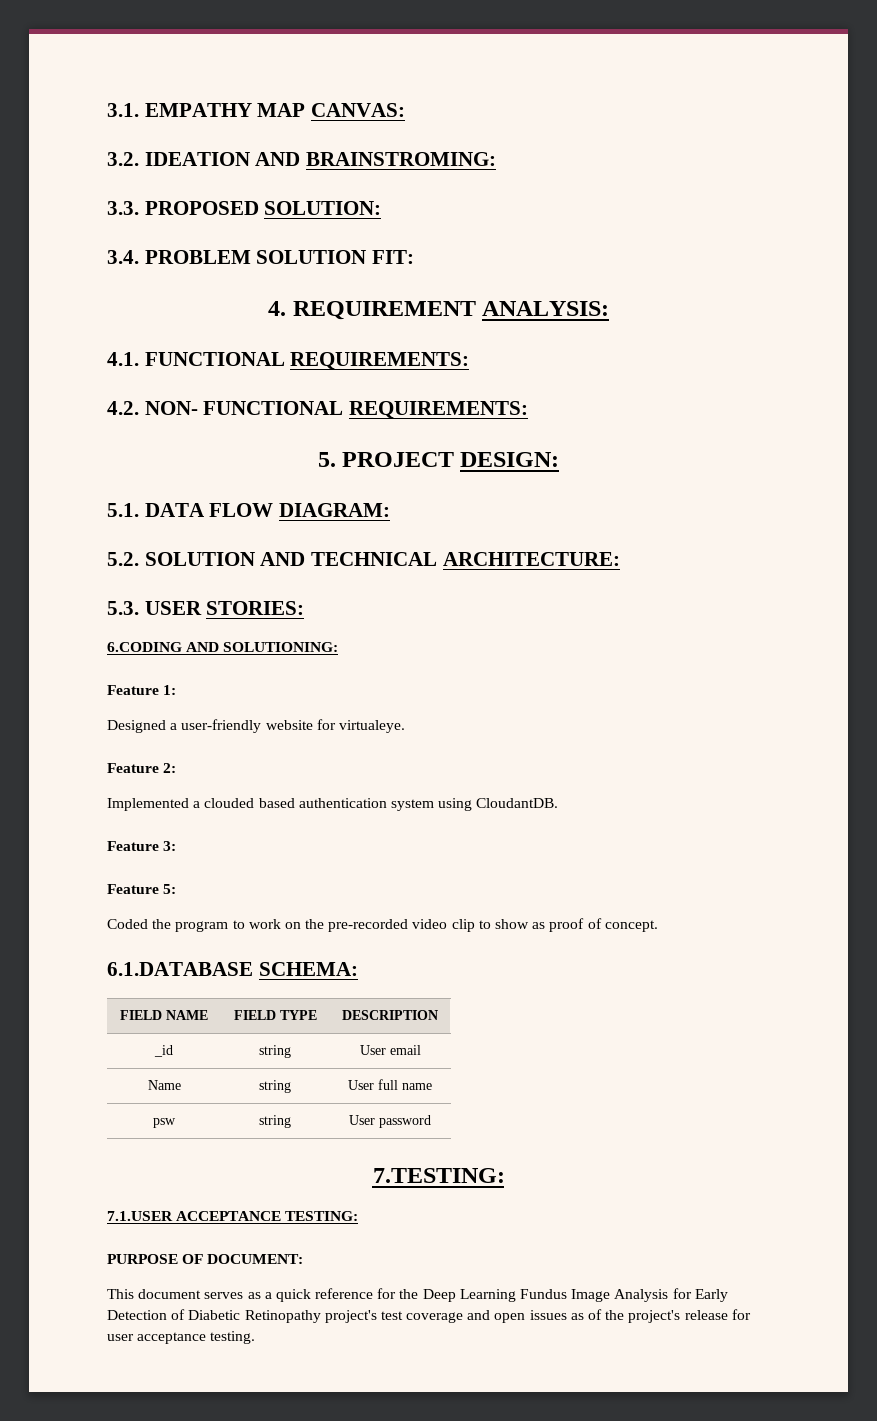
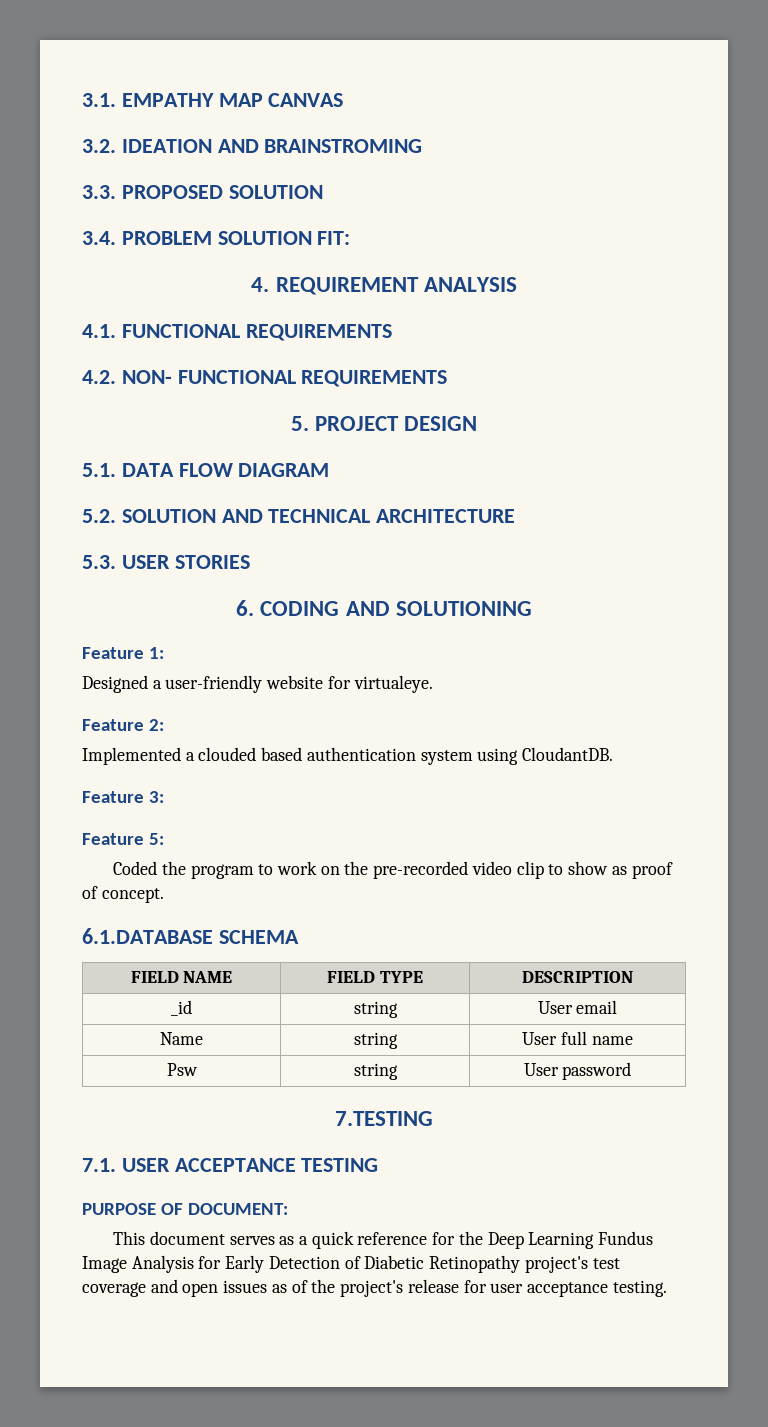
- 3.1. EMPATHY MAP CANVAS:
+ 3.1. EMPATHY MAP CANVAS
- 3.2. IDEATION AND BRAINSTROMING:
+ 3.2. IDEATION AND BRAINSTROMING
- 3.3. PROPOSED SOLUTION:
+ 3.3. PROPOSED SOLUTION
- 4. REQUIREMENT ANALYSIS:
+ 4. REQUIREMENT ANALYSIS
- 4.1. FUNCTIONAL REQUIREMENTS:
+ 4.1. FUNCTIONAL REQUIREMENTS
- 4.2. NON- FUNCTIONAL REQUIREMENTS:
+ 4.2. NON- FUNCTIONAL REQUIREMENTS
- 5. PROJECT DESIGN:
+ 5. PROJECT DESIGN
- 5.1. DATA FLOW DIAGRAM:
+ 5.1. DATA FLOW DIAGRAM
- 5.2. SOLUTION AND TECHNICAL ARCHITECTURE:
+ 5.2. SOLUTION AND TECHNICAL ARCHITECTURE
- 5.3. USER STORIES:
- 6.CODING AND SOLUTIONING:
+ 5.3. USER STORIES
+ 6. CODING AND SOLUTIONING
- 6.1.DATABASE SCHEMA:
+ 6.1.DATABASE SCHEMA
- psw | string | User password
+ Psw | string | User password
- 7.TESTING:
- 7.1.USER ACCEPTANCE TESTING:
+ 7.TESTING
+ 7.1. USER ACCEPTANCE TESTING

